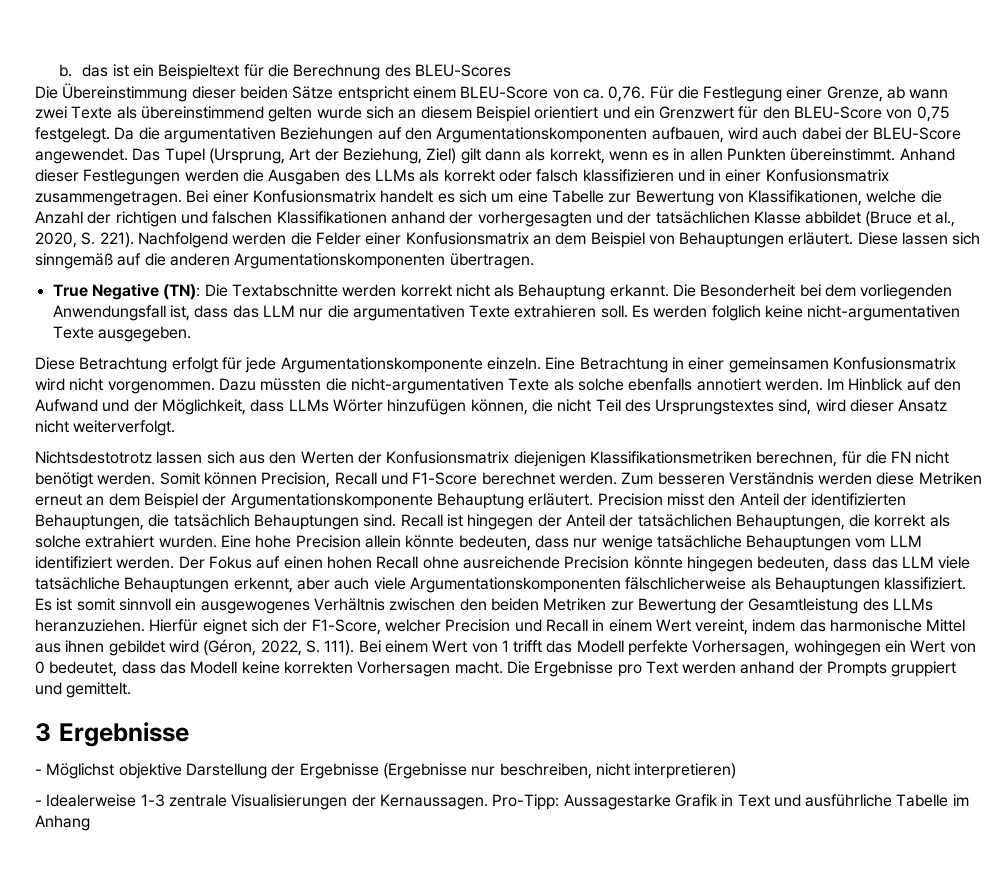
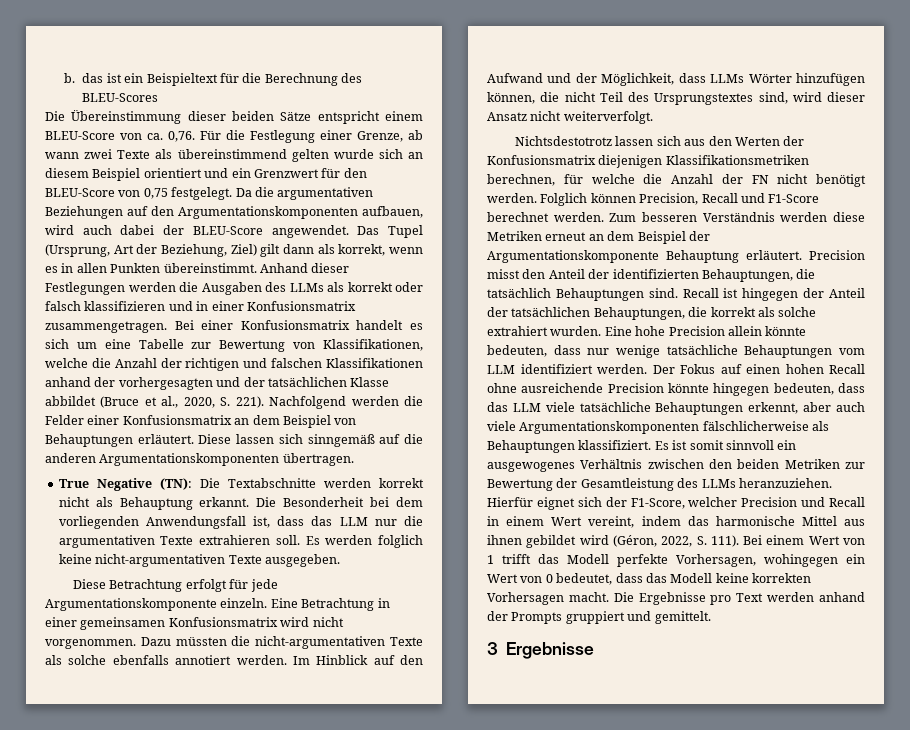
- Nichtsdestotrotz lassen sich aus den Werten der Konfusionsmatrix diejenigen Klassifikationsmetriken berechnen, für die FN nicht benötigt werden.
+ Nichtsdestotrotz lassen sich aus den Werten der Konfusionsmatrix diejenigen Klassifikationsmetriken berechnen, für welche die Anzahl der FN nicht benötigt werden.
- Somit können Precision, Recall und F1-Score berechnet werden.
+ Folglich können Precision, Recall und F1-Score berechnet werden.
- - Möglichst objektive Darstellung der Ergebnisse (Ergebnisse nur beschreiben, nicht interpretieren)
- - Idealerweise 1-3 zentrale Visualisierungen der Kernaussagen. Pro-Tipp: Aussagestarke Grafik in Text und ausführliche Tabelle im Anhang

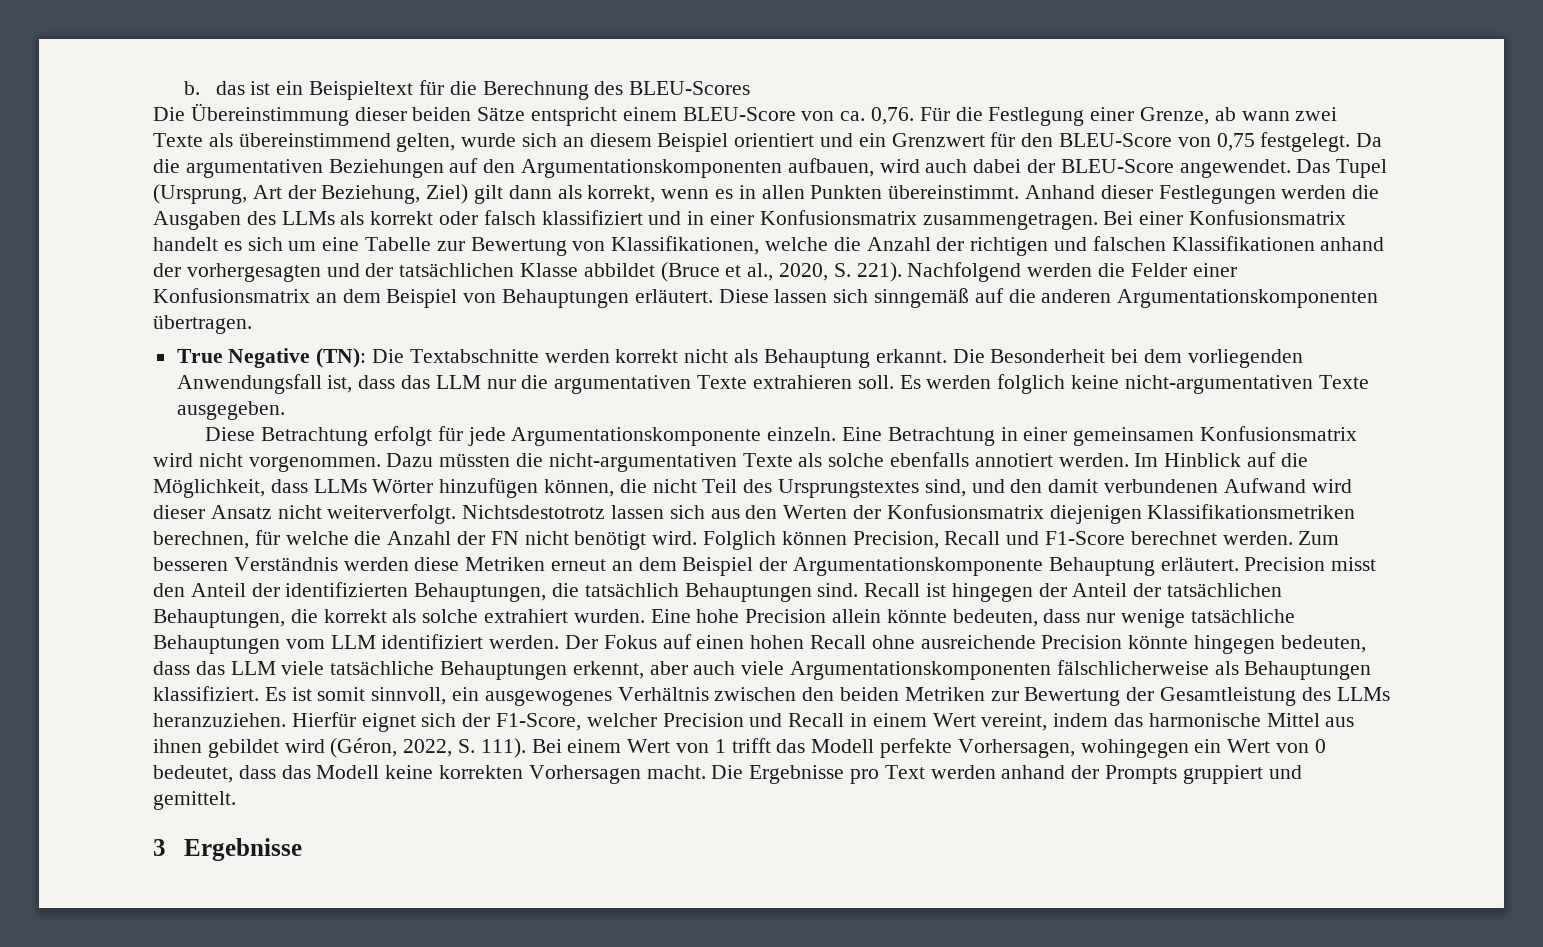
- Für die Festlegung einer Grenze, ab wann zwei Texte als übereinstimmend gelten wurde sich an diesem Beispiel orientiert und ein Grenzwert für den BLEU-Score von 0,75 festgelegt.
+ Für die Festlegung einer Grenze, ab wann zwei Texte als übereinstimmend gelten, wurde sich an diesem Beispiel orientiert und ein Grenzwert für den BLEU-Score von 0,75 festgelegt.
- Anhand dieser Festlegungen werden die Ausgaben des LLMs als korrekt oder falsch klassifizieren und in einer Konfusionsmatrix zusammengetragen.
+ Anhand dieser Festlegungen werden die Ausgaben des LLMs als korrekt oder falsch klassifiziert und in einer Konfusionsmatrix zusammengetragen.
- Im Hinblick auf den Aufwand und der Möglichkeit, dass LLMs Wörter hinzufügen können, die nicht Teil des Ursprungstextes sind, wird dieser Ansatz nicht weiterverfolgt.
- Nichtsdestotrotz lassen sich aus den Werten der Konfusionsmatrix diejenigen Klassifikationsmetriken berechnen, für welche die Anzahl der FN nicht benötigt werden.
+ Im Hinblick auf die Möglichkeit, dass LLMs Wörter hinzufügen können, die nicht Teil des Ursprungstextes sind, und den damit verbundenen Aufwand wird dieser Ansatz nicht weiterverfolgt. Nichtsdestotrotz lassen sich aus den Werten der Konfusionsmatrix diejenigen Klassifikationsmetriken berechnen, für welche die Anzahl der FN nicht benötigt wird.
- Es ist somit sinnvoll ein ausgewogenes Verhältnis zwischen den beiden Metriken zur Bewertung der Gesamtleistung des LLMs heranzuziehen.
+ Es ist somit sinnvoll, ein ausgewogenes Verhältnis zwischen den beiden Metriken zur Bewertung der Gesamtleistung des LLMs heranzuziehen.

